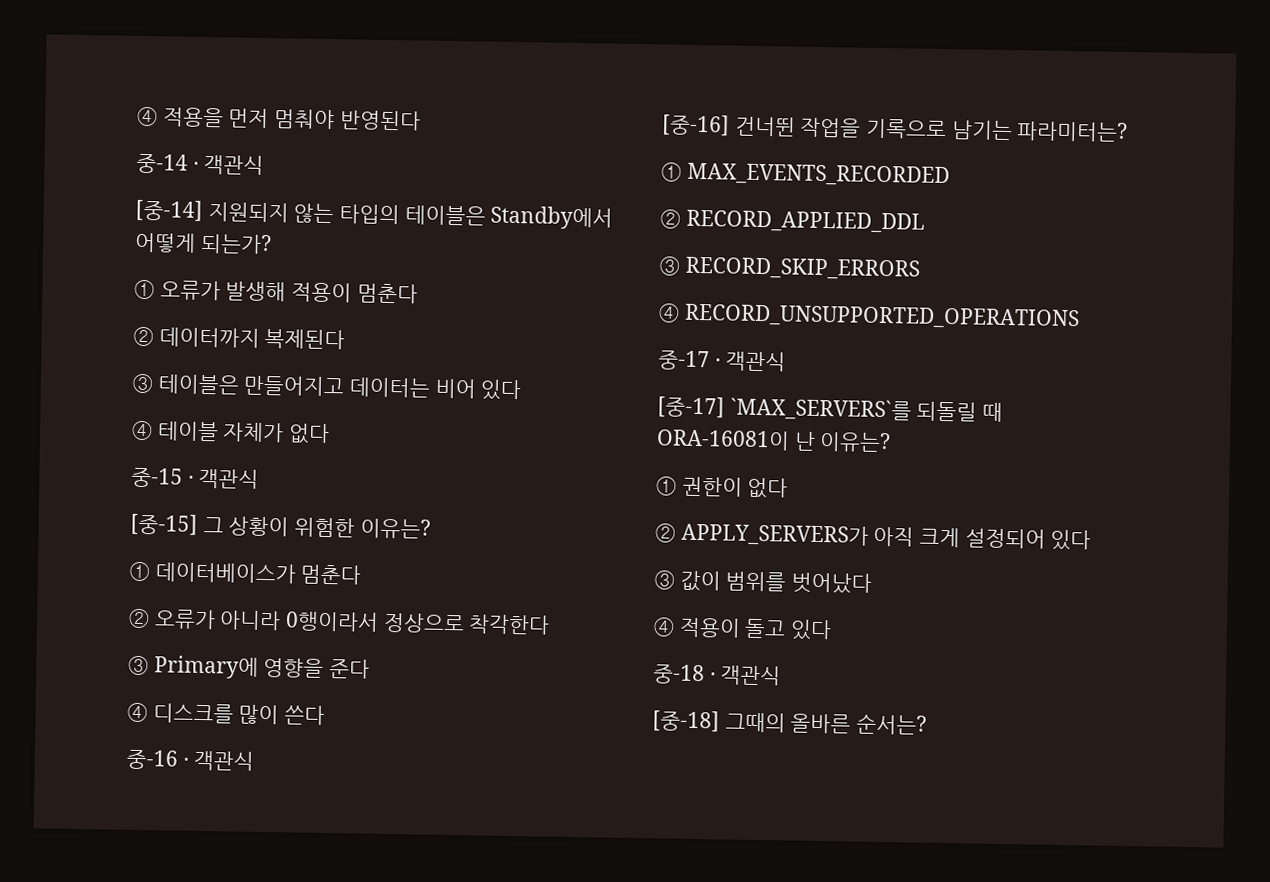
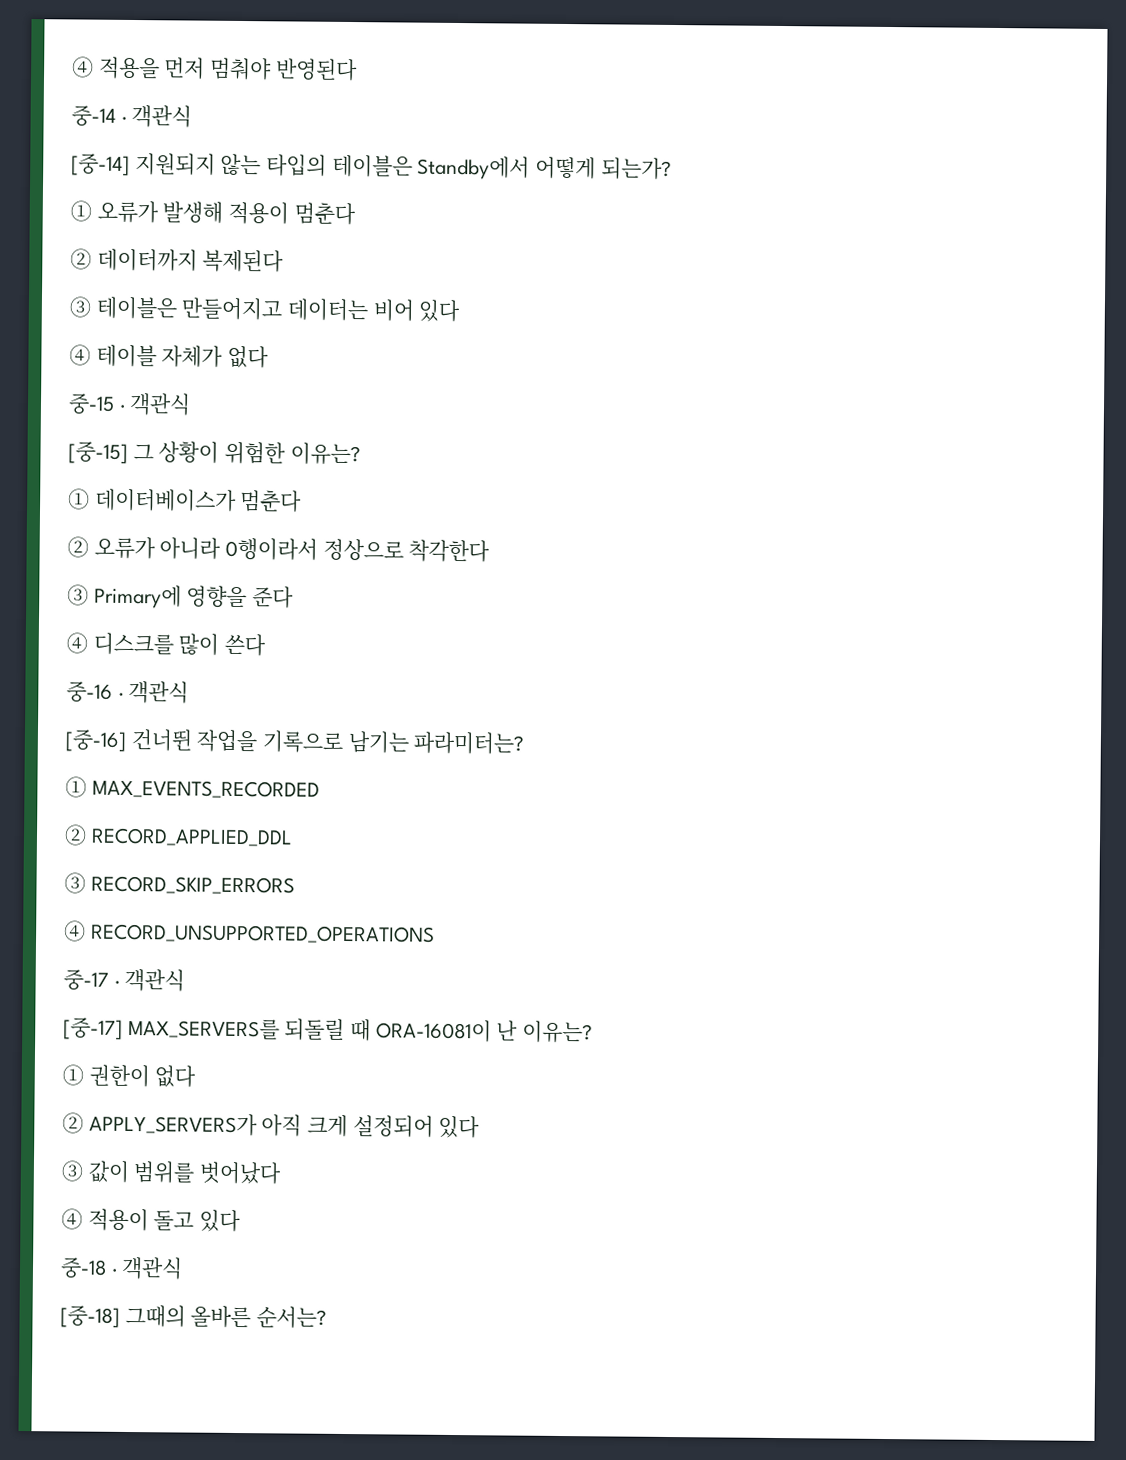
- [중-17] `MAX_SERVERS`를 되돌릴 때 ORA-16081이 난 이유는?
+ [중-17] MAX_SERVERS를 되돌릴 때 ORA-16081이 난 이유는?

